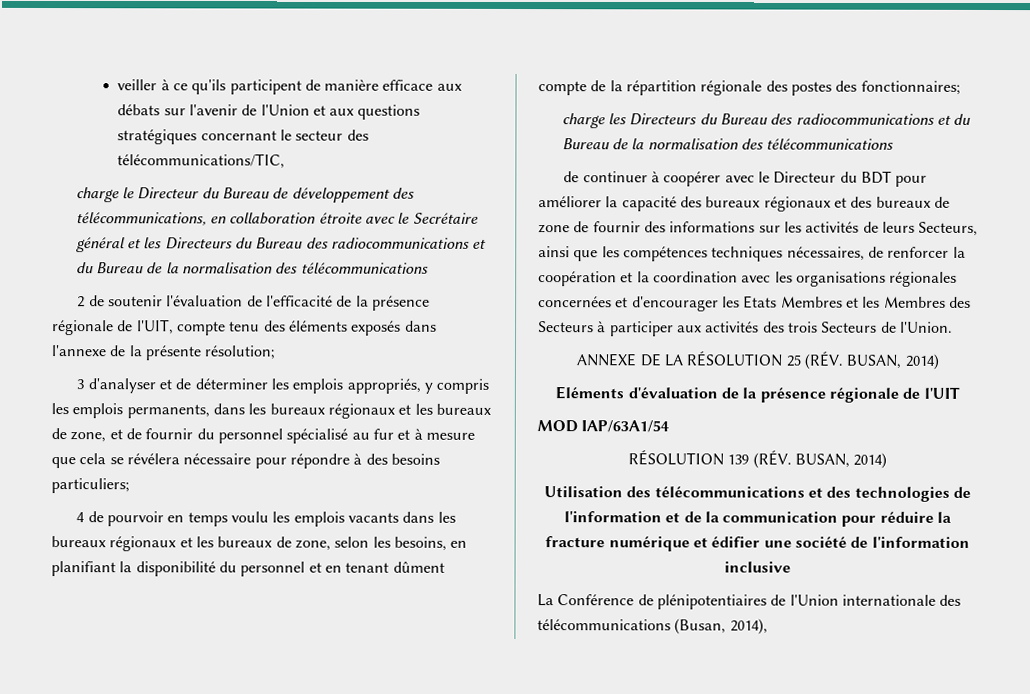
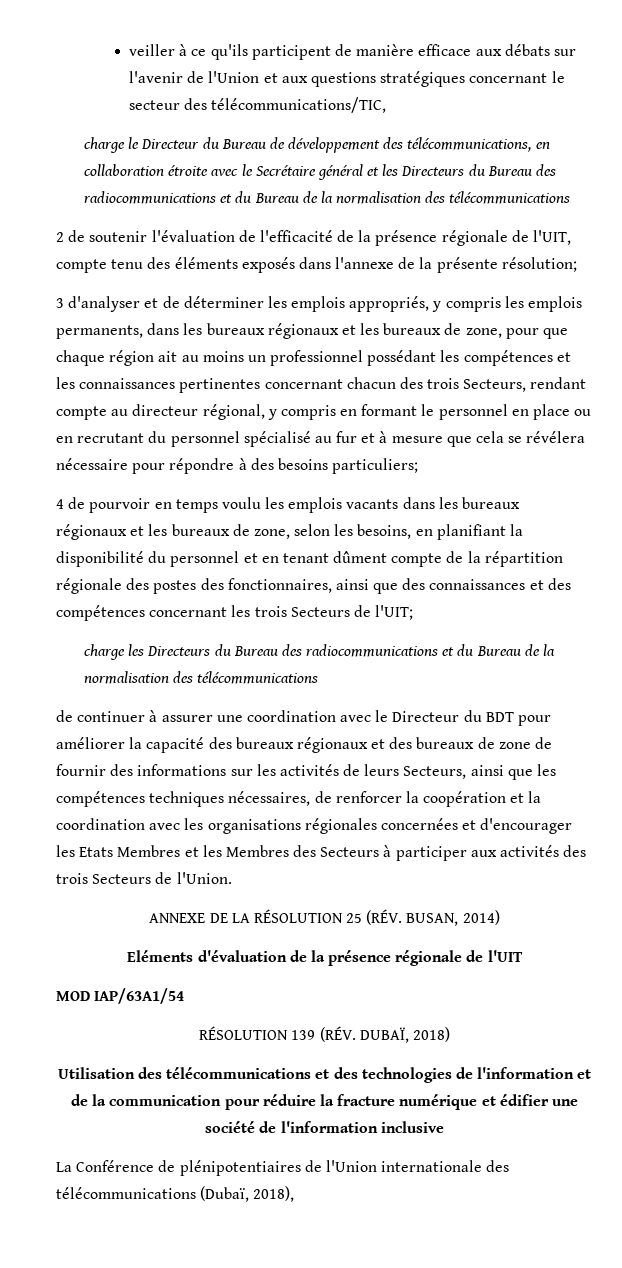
- 3 d'analyser et de déterminer les emplois appropriés, y compris les emplois permanents, dans les bureaux régionaux et les bureaux de zone, et de fournir du personnel spécialisé au fur et à mesure que cela se révélera nécessaire pour répondre à des besoins particuliers;
+ 3 d'analyser et de déterminer les emplois appropriés, y compris les emplois permanents, dans les bureaux régionaux et les bureaux de zone, pour que chaque région ait au moins un professionnel possédant les compétences et les connaissances pertinentes concernant chacun des trois Secteurs, rendant compte au directeur régional, y compris en formant le personnel en place ou en recrutant du personnel spécialisé au fur et à mesure que cela se révélera nécessaire pour répondre à des besoins particuliers;
- 4 de pourvoir en temps voulu les emplois vacants dans les bureaux régionaux et les bureaux de zone, selon les besoins, en planifiant la disponibilité du personnel et en tenant dûment compte de la répartition régionale des postes des fonctionnaires;
+ 4 de pourvoir en temps voulu les emplois vacants dans les bureaux régionaux et les bureaux de zone, selon les besoins, en planifiant la disponibilité du personnel et en tenant dûment compte de la répartition régionale des postes des fonctionnaires, ainsi que des connaissances et des compétences concernant les trois Secteurs de l'UIT;
- de continuer à coopérer avec le Directeur du BDT pour améliorer la capacité des bureaux régionaux et des bureaux de zone de fournir des informations sur les activités de leurs Secteurs, ainsi que les compétences techniques nécessaires, de renforcer la coopération et la coordination avec les organisations régionales concernées et d'encourager les Etats Membres et les Membres des Secteurs à participer aux activités des trois Secteurs de l'Union.
+ de continuer à assurer une coordination avec le Directeur du BDT pour améliorer la capacité des bureaux régionaux et des bureaux de zone de fournir des informations sur les activités de leurs Secteurs, ainsi que les compétences techniques nécessaires, de renforcer la coopération et la coordination avec les organisations régionales concernées et d'encourager les Etats Membres et les Membres des Secteurs à participer aux activités des trois Secteurs de l'Union.
- RÉSOLUTION 139 (RÉV. BUSAN, 2014)
+ RÉSOLUTION 139 (RÉV. DUBAÏ, 2018)
- La Conférence de plénipotentiaires de l'Union internationale des télécommunications (Busan, 2014),
+ La Conférence de plénipotentiaires de l'Union internationale des télécommunications (Dubaï, 2018),

